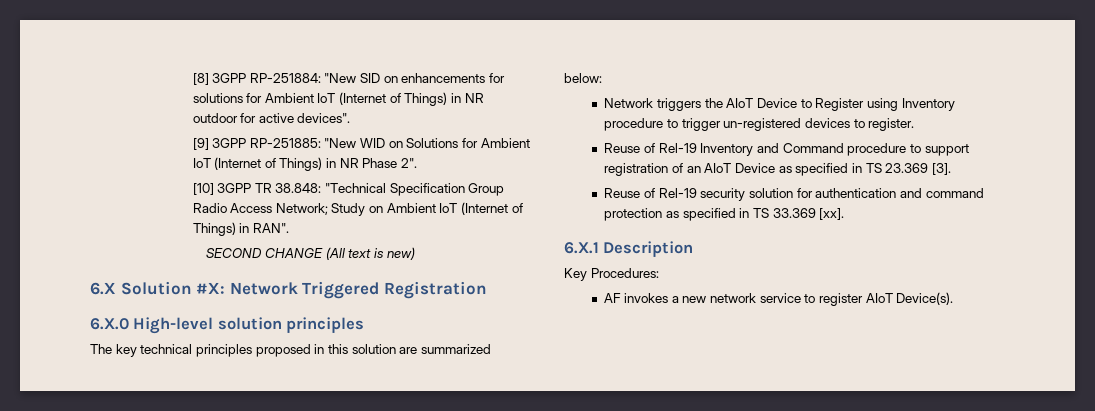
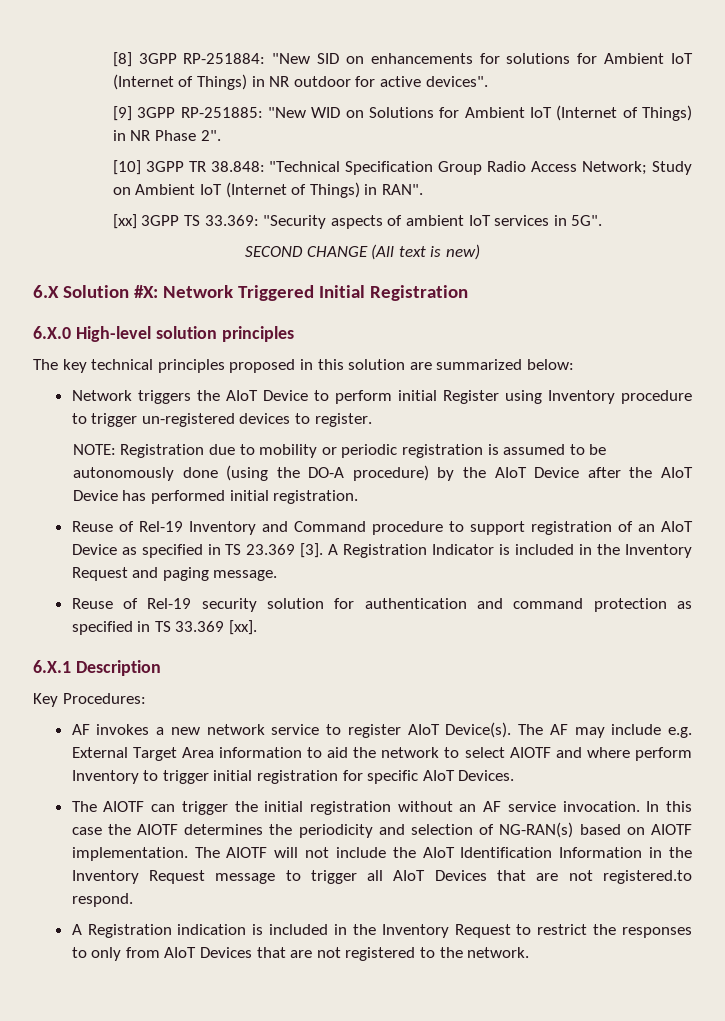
+ [xx] 3GPP TS 33.369: "Security aspects of ambient IoT services in 5G".
- 6.X Solution #X: Network Triggered Registration
+ 6.X Solution #X: Network Triggered Initial Registration
- Network triggers the AIoT Device to Register using Inventory procedure to trigger un-registered devices to register.
+ Network triggers the AIoT Device to perform initial Register using Inventory procedure to trigger un-registered devices to register.
+ NOTE: Registration due to mobility or periodic registration is assumed to be autonomously done (using the DO-A procedure) by the AIoT Device after the AIoT Device has performed initial registration.
+ A Registration Indicator is included in the Inventory Request and paging message.
+ The AF may include e.g. External Target Area information to aid the network to select AIOTF and where perform Inventory to trigger initial registration for specific AIoT Devices.
+ The AIOTF can trigger the initial registration without an AF service invocation. In this case the AIOTF determines the periodicity and selection of NG-RAN(s) based on AIOTF implementation. The AIOTF will not include the AIoT Identification Information in the Inventory Request message to trigger all AIoT Devices that are not registered.to respond.
+ A Registration indication is included in the Inventory Request to restrict the responses to only from AIoT Devices that are not registered to the network.

